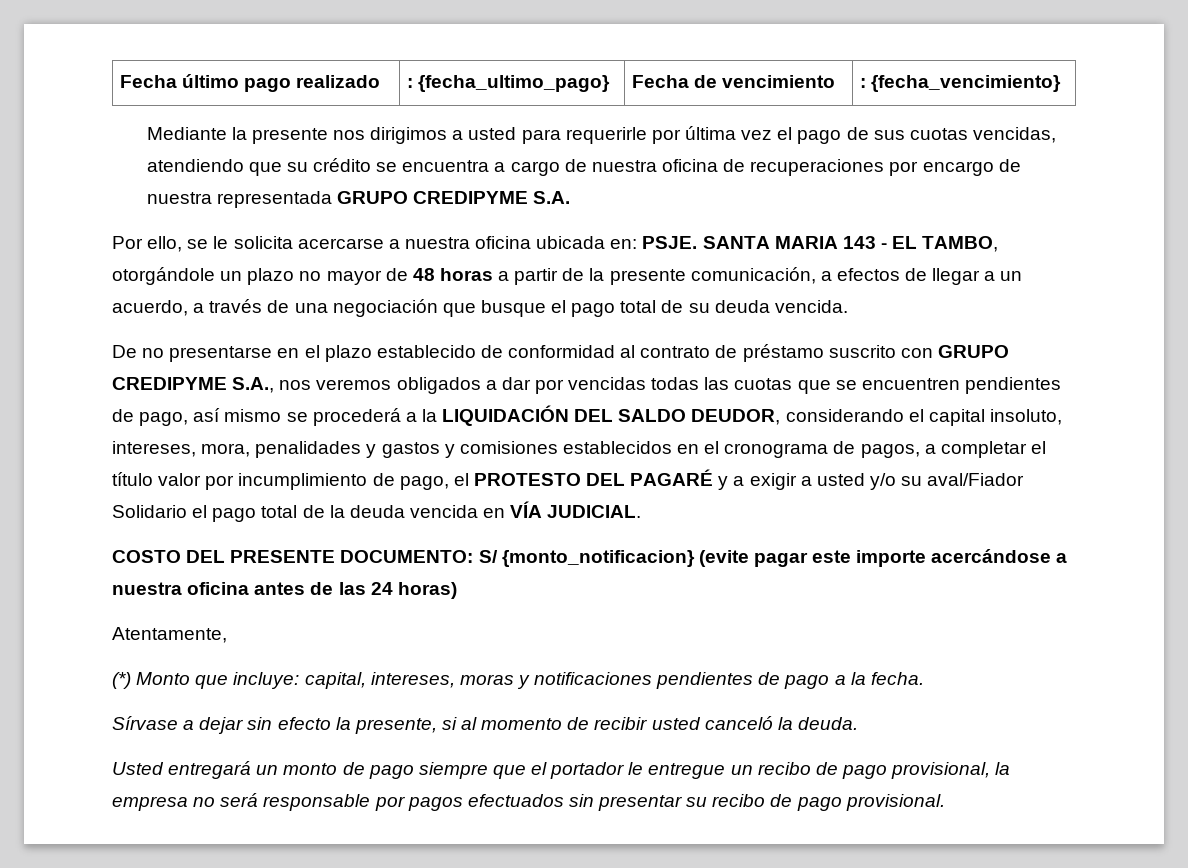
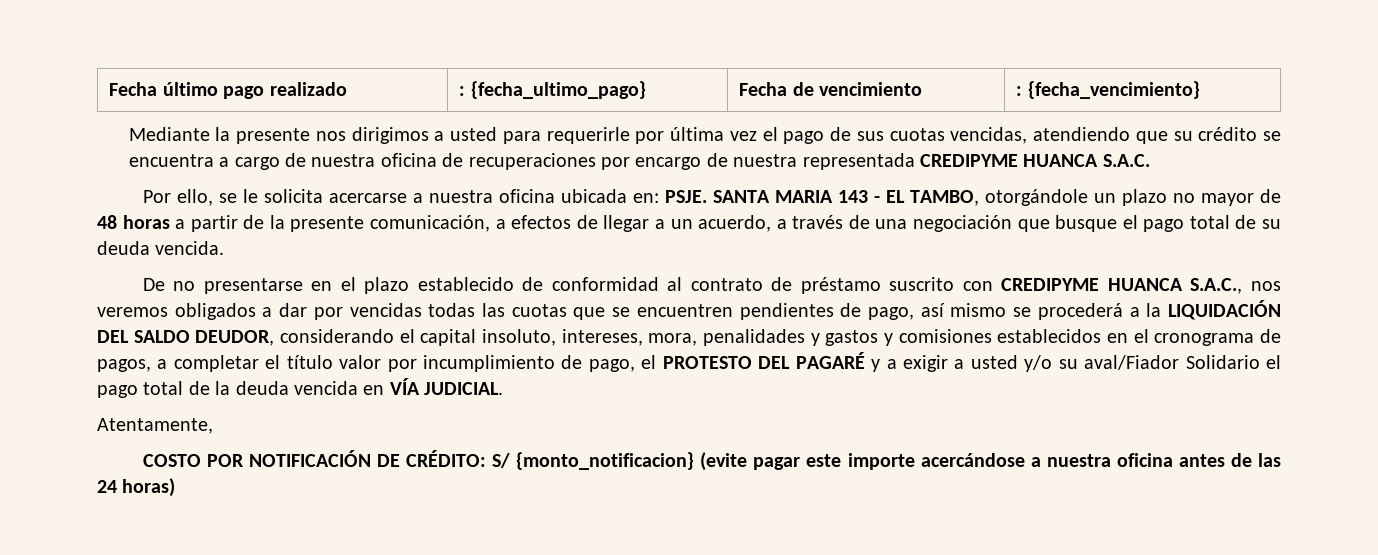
- Mediante la presente nos dirigimos a usted para requerirle por última vez el pago de sus cuotas vencidas, atendiendo que su crédito se encuentra a cargo de nuestra oficina de recuperaciones por encargo de nuestra representada GRUPO CREDIPYME S.A.
+ Mediante la presente nos dirigimos a usted para requerirle por última vez el pago de sus cuotas vencidas, atendiendo que su crédito se encuentra a cargo de nuestra oficina de recuperaciones por encargo de nuestra representada CREDIPYME HUANCA S.A.C.
- De no presentarse en el plazo establecido de conformidad al contrato de préstamo suscrito con GRUPO CREDIPYME S.A., nos veremos obligados a dar por vencidas todas las cuotas que se encuentren pendientes de pago, así mismo se procederá a la LIQUIDACIÓN DEL SALDO DEUDOR, considerando el capital insoluto, intereses, mora, penalidades y gastos y comisiones establecidos en el cronograma de pagos, a completar el título valor por incumplimiento de pago, el PROTESTO DEL PAGARÉ y a exigir a usted y/o su aval/Fiador Solidario el pago total de la deuda vencida en VÍA JUDICIAL.
+ De no presentarse en el plazo establecido de conformidad al contrato de préstamo suscrito con CREDIPYME HUANCA S.A.C., nos veremos obligados a dar por vencidas todas las cuotas que se encuentren pendientes de pago, así mismo se procederá a la LIQUIDACIÓN DEL SALDO DEUDOR, considerando el capital insoluto, intereses, mora, penalidades y gastos y comisiones establecidos en el cronograma de pagos, a completar el título valor por incumplimiento de pago, el PROTESTO DEL PAGARÉ y a exigir a usted y/o su aval/Fiador Solidario el pago total de la deuda vencida en VÍA JUDICIAL.
+ Atentamente,
- COSTO DEL PRESENTE DOCUMENTO: S/ {monto_notificacion} (evite pagar este importe acercándose a nuestra oficina antes de las 24 horas)
+ COSTO POR NOTIFICACIÓN DE CRÉDITO: S/ {monto_notificacion} (evite pagar este importe acercándose a nuestra oficina antes de las 24 horas)
- Atentamente,
- (*) Monto que incluye: capital, intereses, moras y notificaciones pendientes de pago a la fecha.
- Sírvase a dejar sin efecto la presente, si al momento de recibir usted canceló la deuda.
- Usted entregará un monto de pago siempre que el portador le entregue un recibo de pago provisional, la empresa no será responsable por pagos efectuados sin presentar su recibo de pago provisional.

